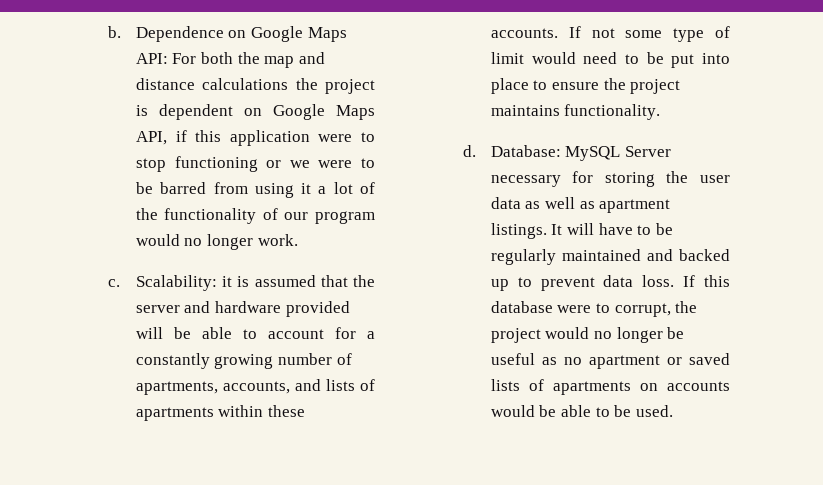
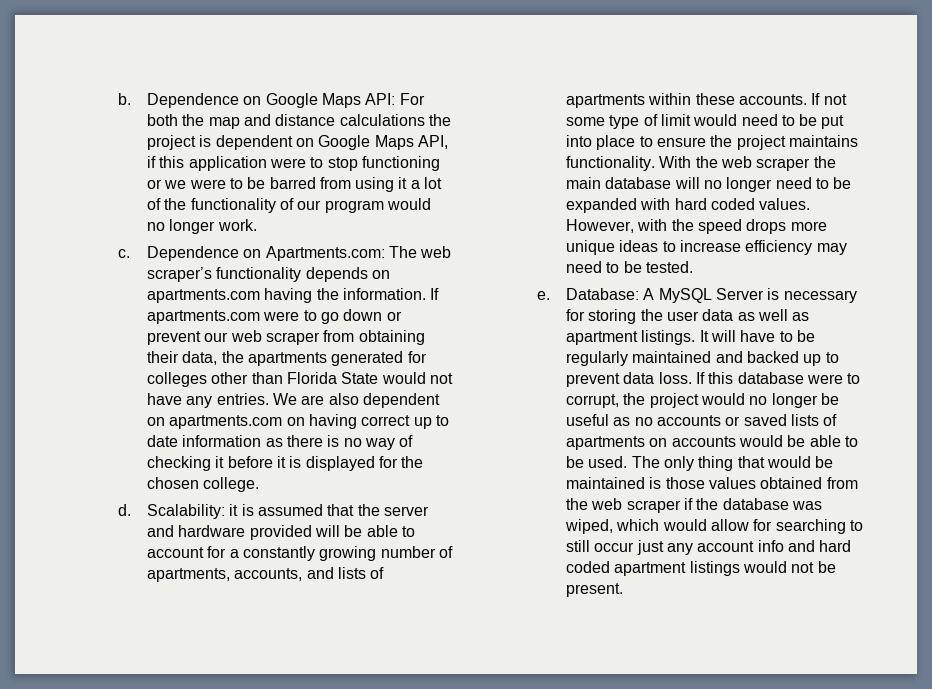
+ Dependence on Apartments.com: The web scraper’s functionality depends on apartments.com having the information. If apartments.com were to go down or prevent our web scraper from obtaining their data, the apartments generated for colleges other than Florida State would not have any entries. We are also dependent on apartments.com on having correct up to date information as there is no way of checking it before it is displayed for the chosen college.
+ d.
- If not some type of limit would need to be put into place to ensure the project maintains functionality.
- d. Database: MySQL Server necessary for storing the user data as well as apartment listings.
+ If not some type of limit would need to be put into place to ensure the project maintains functionality. With the web scraper the main database will no longer need to be expanded with hard coded values. However, with the speed drops more unique ideas to increase efficiency may need to be tested.
+ e. Database: A MySQL Server is necessary for storing the user data as well as apartment listings.
- If this database were to corrupt, the project would no longer be useful as no apartment or saved lists of apartments on accounts would be able to be used.
+ If this database were to corrupt, the project would no longer be useful as no accounts or saved lists of apartments on accounts would be able to be used.
+ The only thing that would be maintained is those values obtained from the web scraper if the database was wiped, which would allow for searching to still occur just any account info and hard coded apartment listings would not be present.

